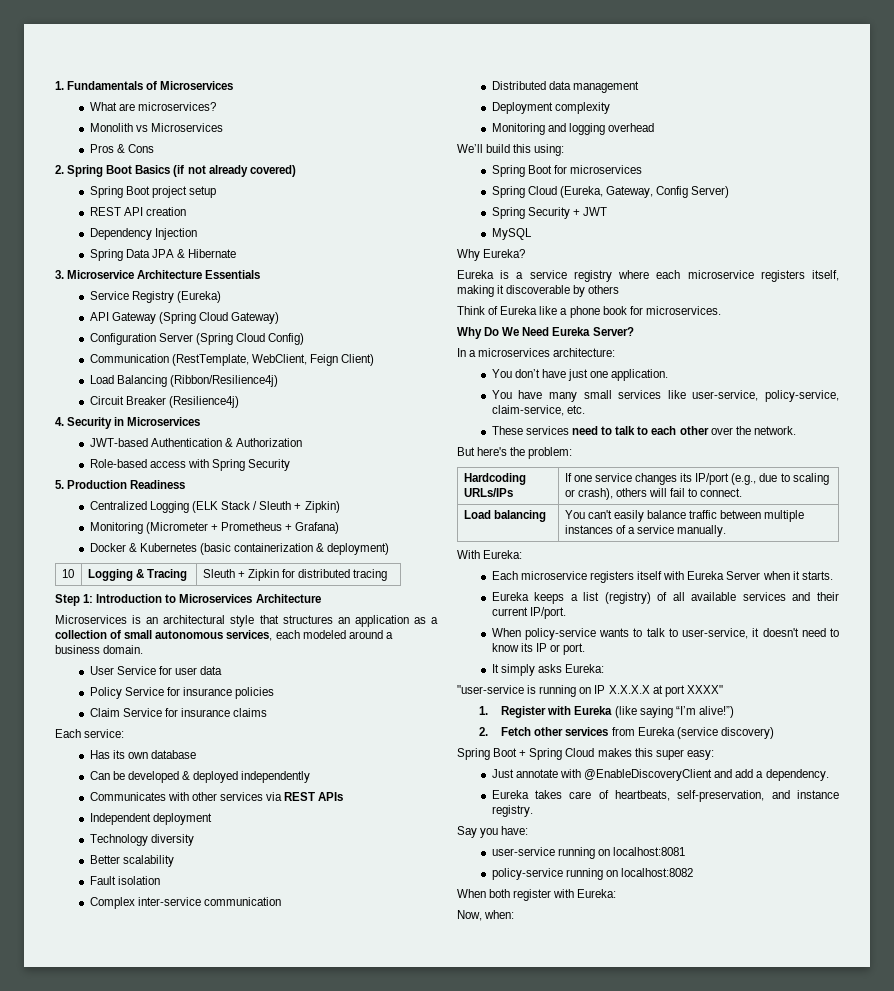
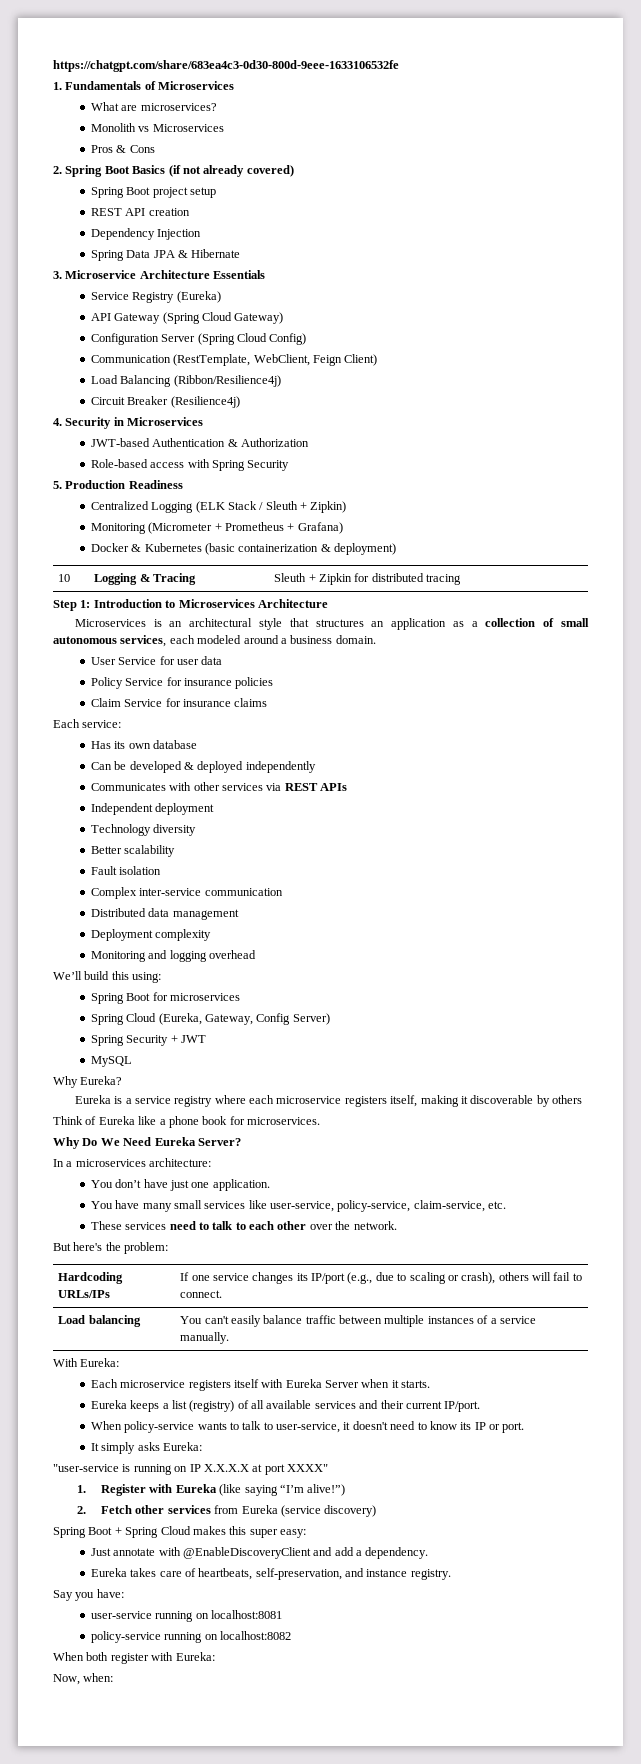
+ https://chatgpt.com/share/683ea4c3-0d30-800d-9eee-1633106532fe

